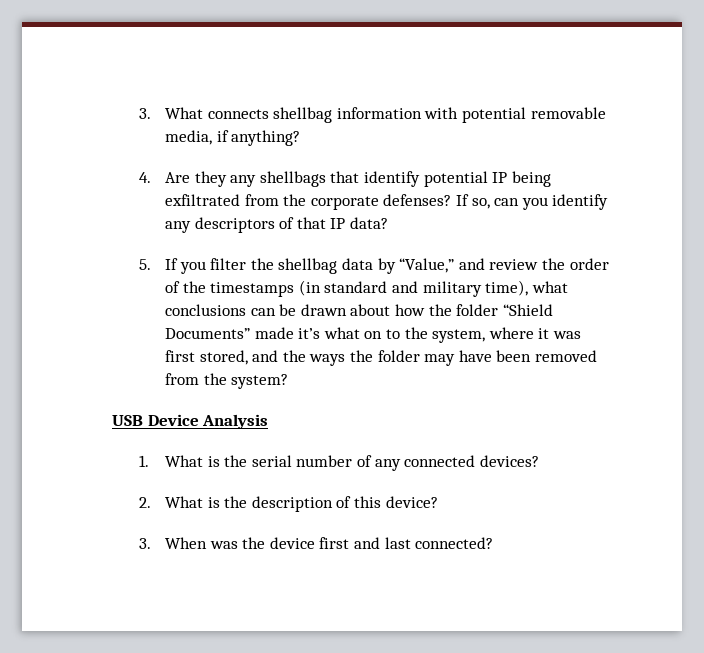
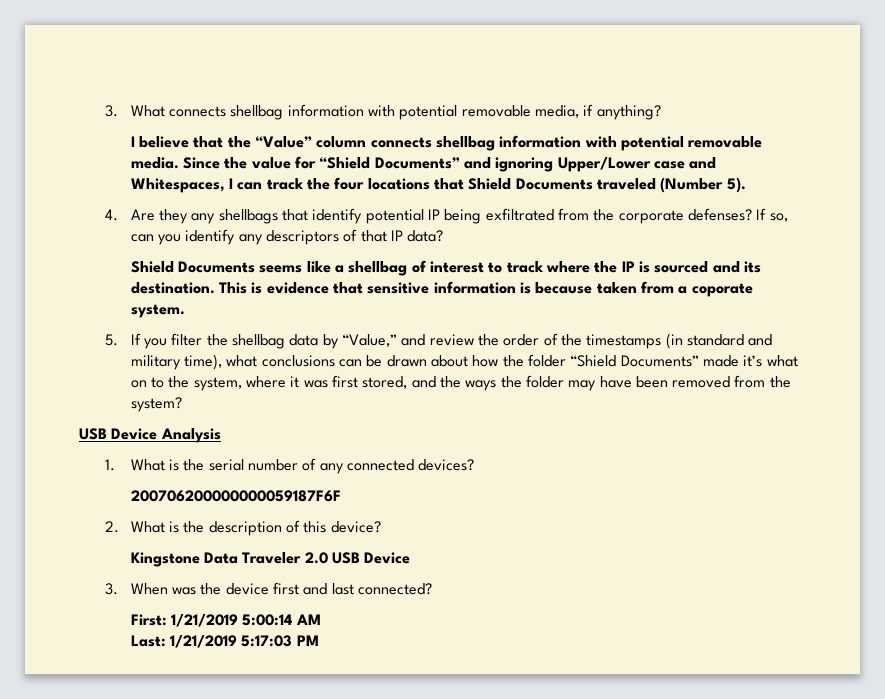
+ I believe that the “Value” column connects shellbag information with potential removable media. Since the value for “Shield Documents” and ignoring Upper/Lower case and Whitespaces, I can track the four locations that Shield Documents traveled (Number 5).
+ Shield Documents seems like a shellbag of interest to track where the IP is sourced and its destination. This is evidence that sensitive information is because taken from a coporate system.
+ 200706200000000059187F6F
+ Kingstone Data Traveler 2.0 USB Device
+ First: 1/21/2019 5:00:14 AM
+ Last: 1/21/2019 5:17:03 PM

